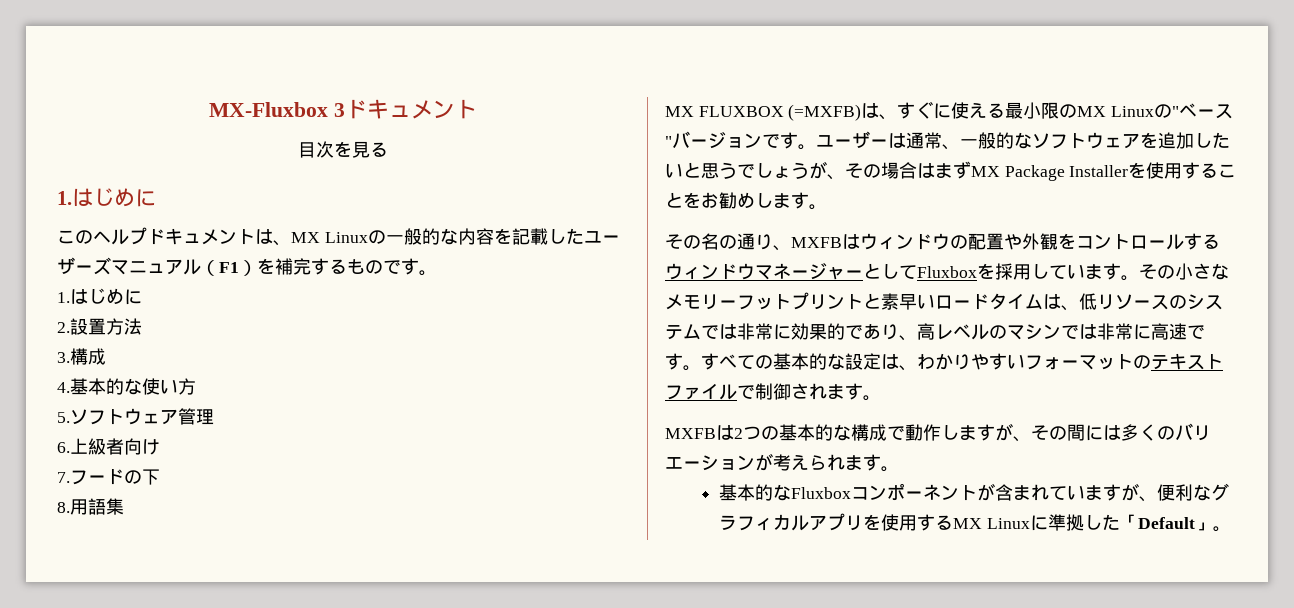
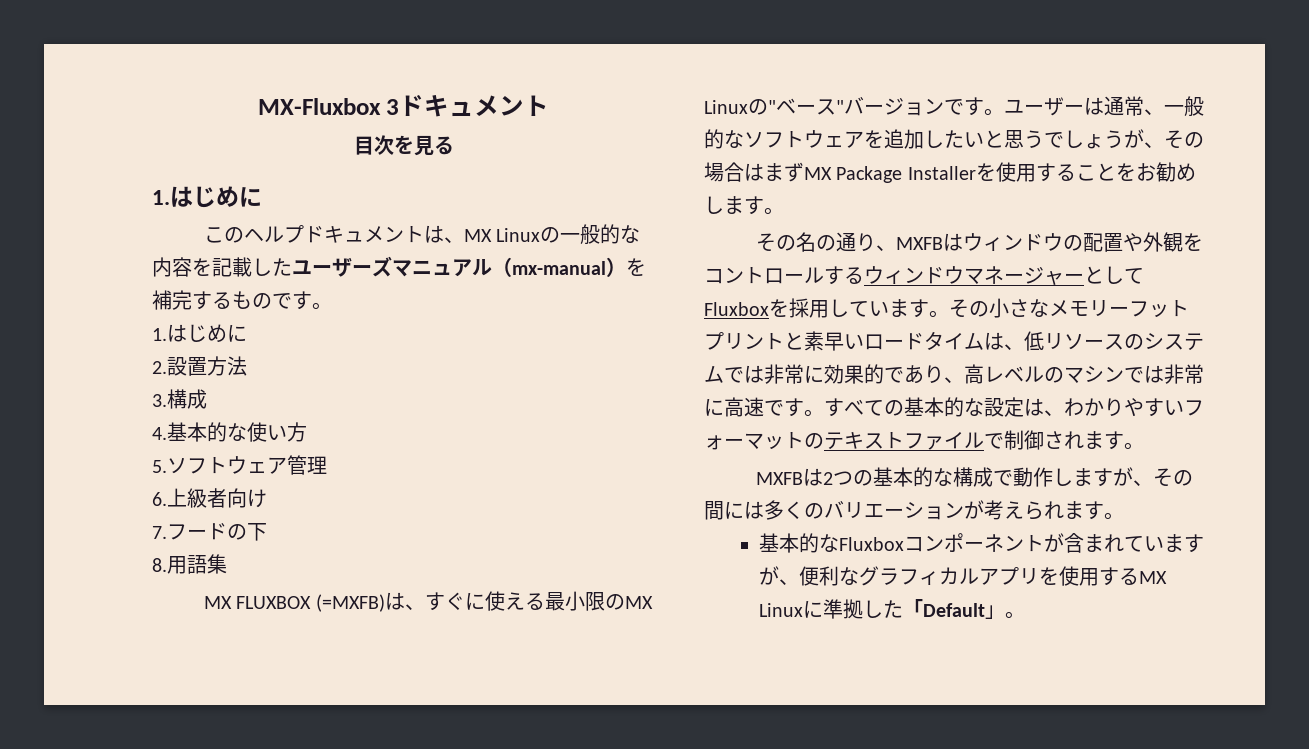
- このヘルプドキュメントは、MX Linuxの一般的な内容を記載したユーザーズマニュアル（F1）を補完するものです。
+ このヘルプドキュメントは、MX Linuxの一般的な内容を記載したユーザーズマニュアル（mx-manual）を補完するものです。

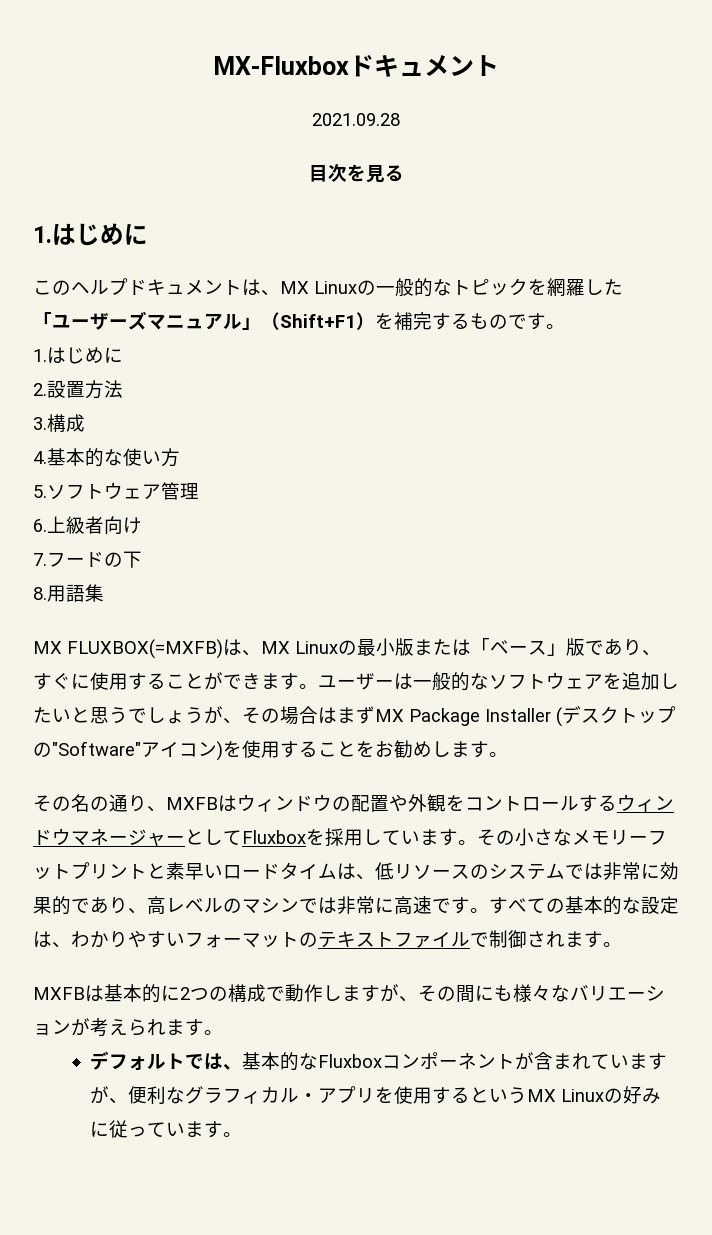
- MX-Fluxbox 3ドキュメント
+ MX-Fluxboxドキュメント
+ 2021.09.28
- このヘルプドキュメントは、MX Linuxの一般的な内容を記載したユーザーズマニュアル（mx-manual）を補完するものです。
+ このヘルプドキュメントは、MX Linuxの一般的なトピックを網羅した「ユーザーズマニュアル」（Shift+F1）を補完するものです。
- MX FLUXBOX (=MXFB)は、すぐに使える最小限のMX Linuxの"ベース"バージョンです。
+ MX FLUXBOX(=MXFB)は、MX Linuxの最小版または「ベース」版であり、すぐに使用することができます。
- ユーザーは通常、一般的なソフトウェアを追加したいと思うでしょうが、その場合はまずMX Package Installerを使用することをお勧めします。
+ ユーザーは一般的なソフトウェアを追加したいと思うでしょうが、その場合はまずMX Package Installer (デスクトップの"Software"アイコン)を使用することをお勧めします。
- MXFBは2つの基本的な構成で動作しますが、その間には多くのバリエーションが考えられます。
+ MXFBは基本的に2つの構成で動作しますが、その間にも様々なバリエーションが考えられます。
- 基本的なFluxboxコンポーネントが含まれていますが、便利なグラフィカルアプリを使用するMX Linuxに準拠した「Default」。
+ デフォルトでは、基本的なFluxboxコンポーネントが含まれていますが、便利なグラフィカル・アプリを使用するというMX Linuxの好みに従っています。

